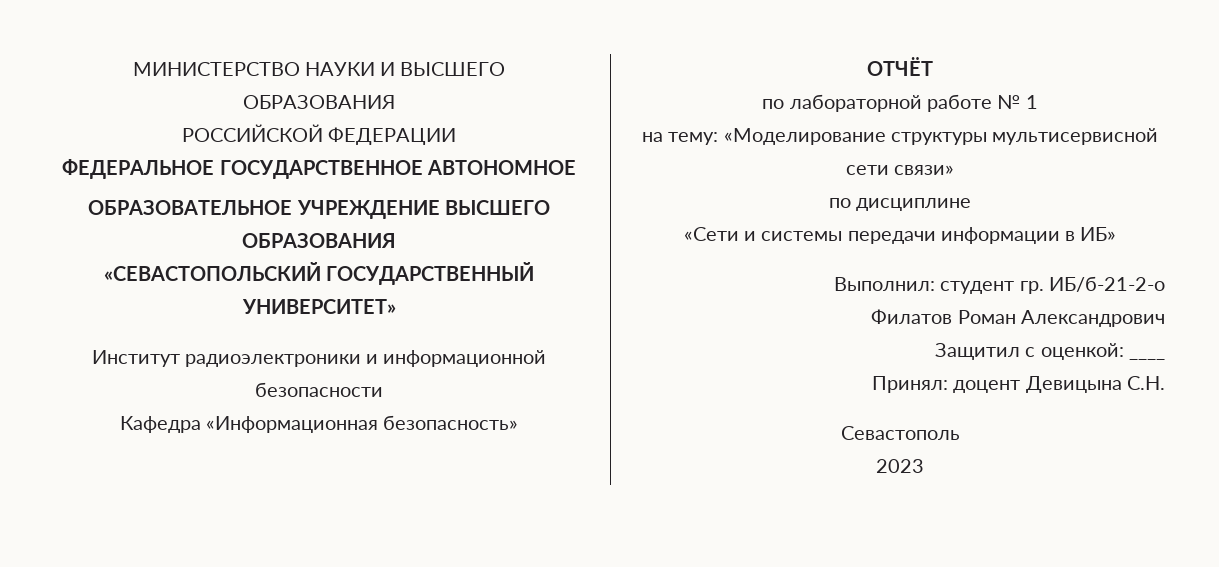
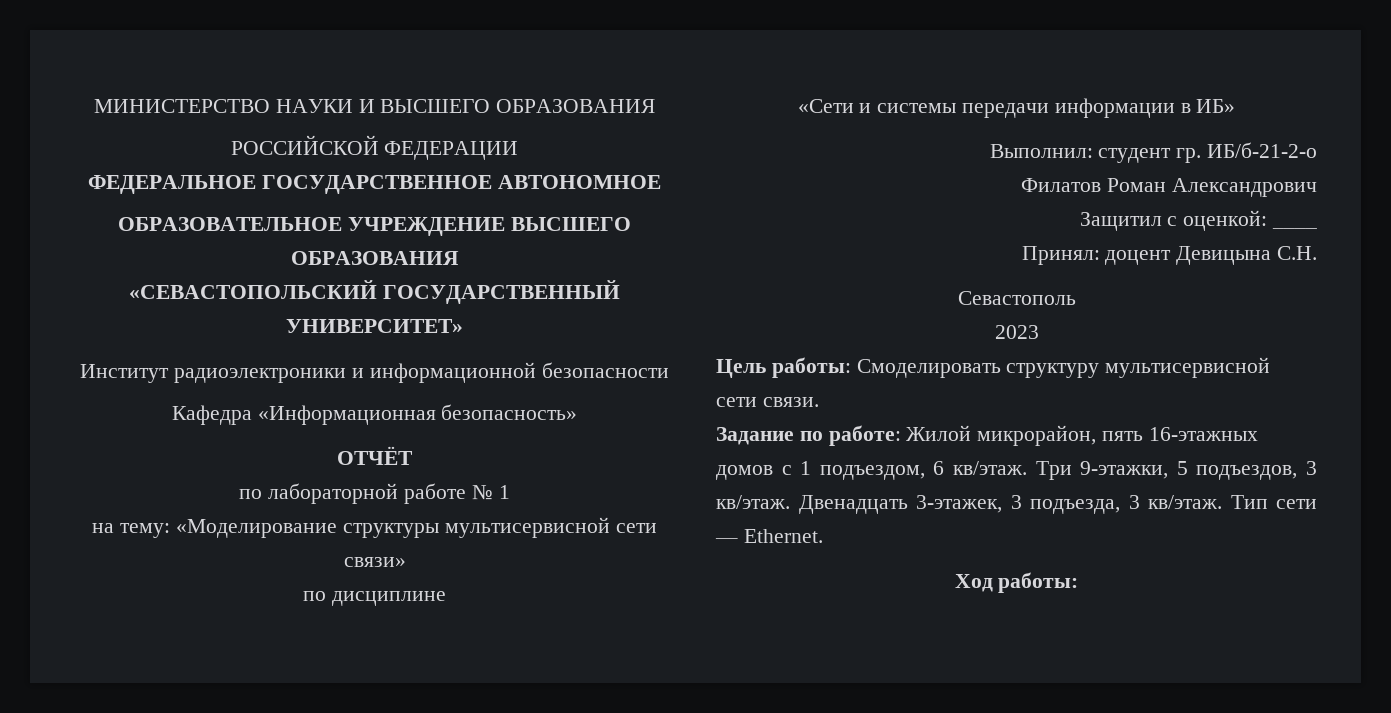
+ Цель работы: Смоделировать структуру мультисервисной сети связи.
+ Задание по работе: Жилой микрорайон, пять 16-этажных домов с 1 подъездом, 6 кв/этаж. Три 9-этажки, 5 подъездов, 3 кв/этаж. Двенадцать 3-этажек, 3 подъезда, 3 кв/этаж. Тип сети — Ethernet.
+ Ход работы:

